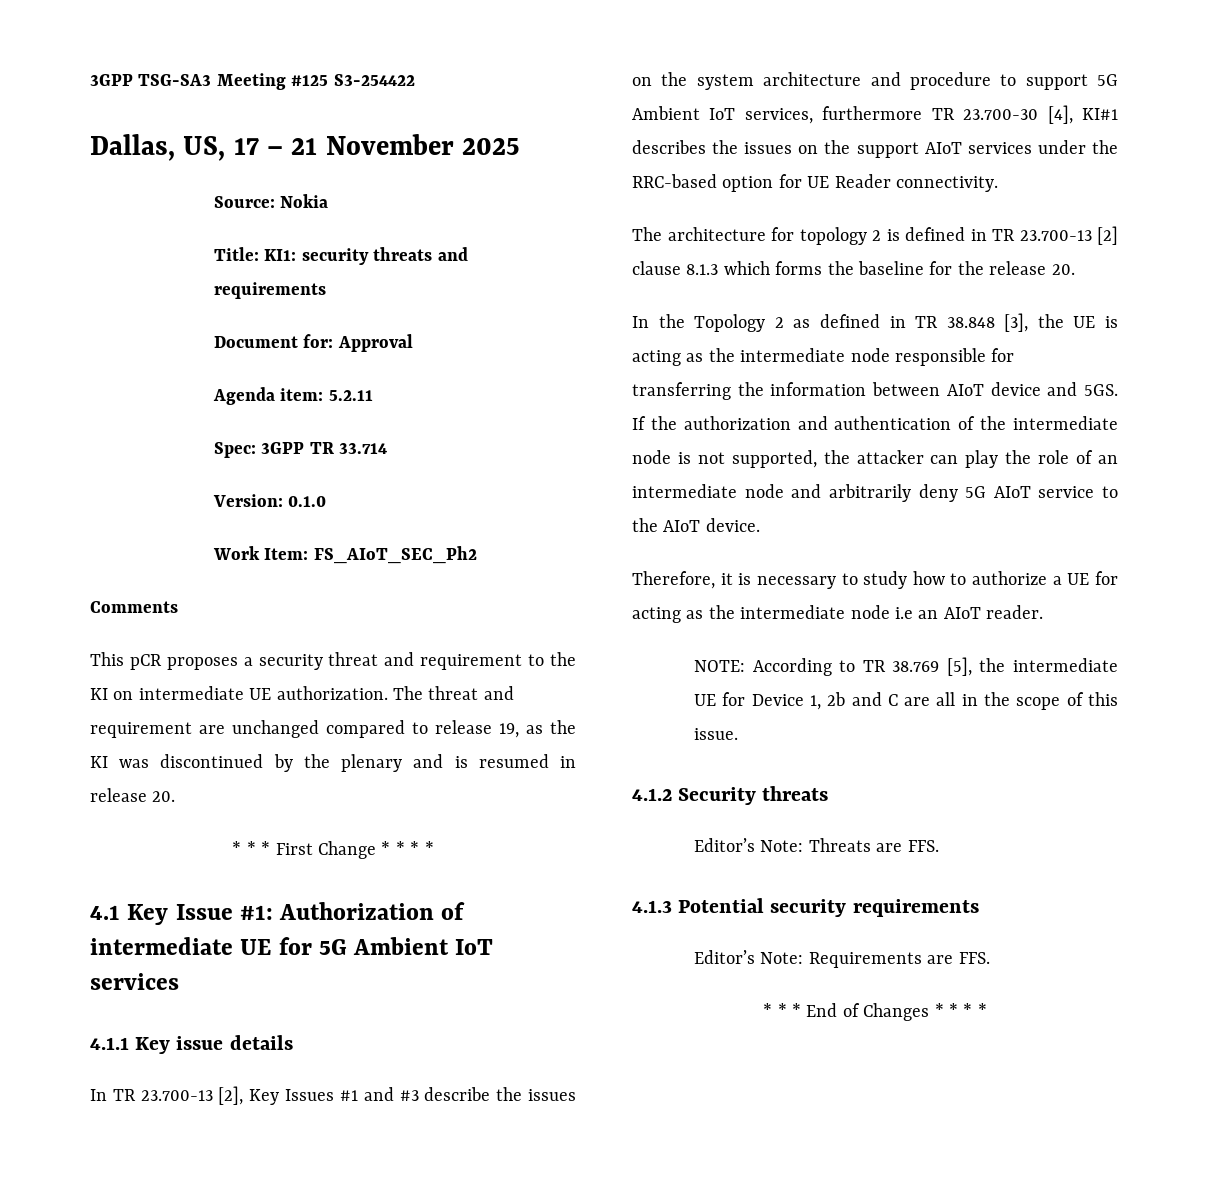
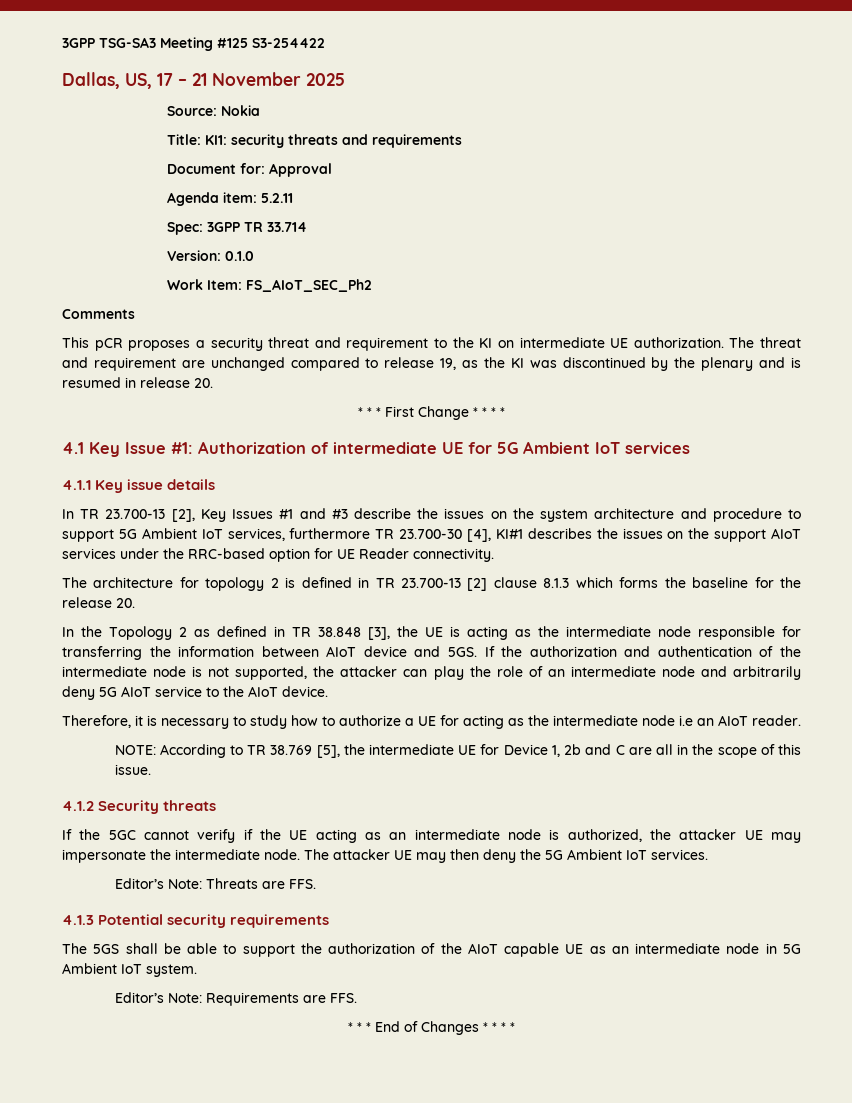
+ If the 5GC cannot verify if the UE acting as an intermediate node is authorized, the attacker UE may impersonate the intermediate node. The attacker UE may then deny the 5G Ambient IoT services.
+ The 5GS shall be able to support the authorization of the AIoT capable UE as an intermediate node in 5G Ambient IoT system.

